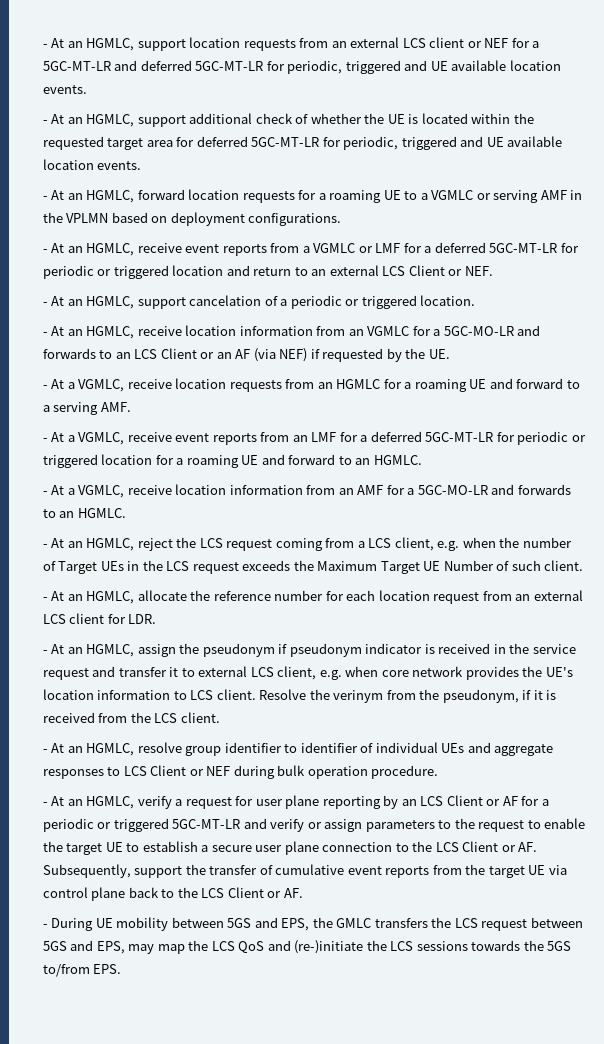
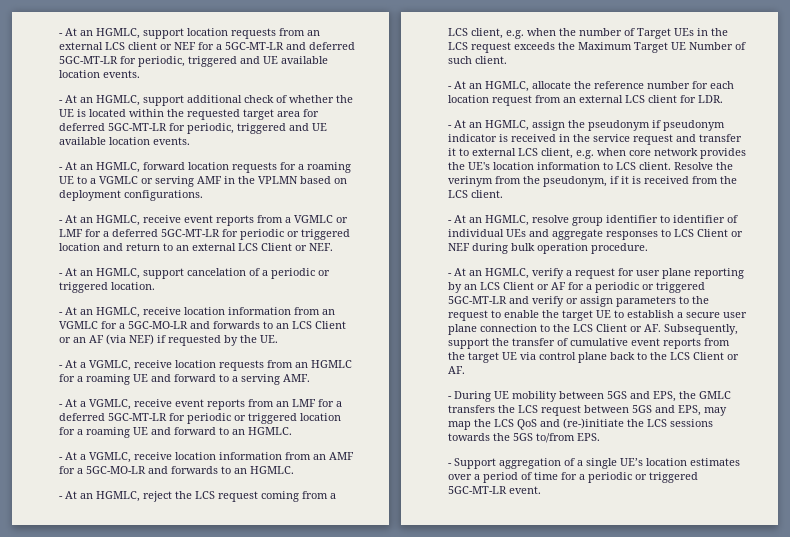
+ - Support aggregation of a single UE’s location estimates over a period of time for a periodic or triggered 5GC-MT-LR event.

